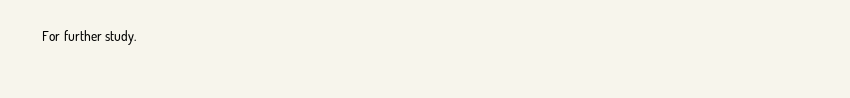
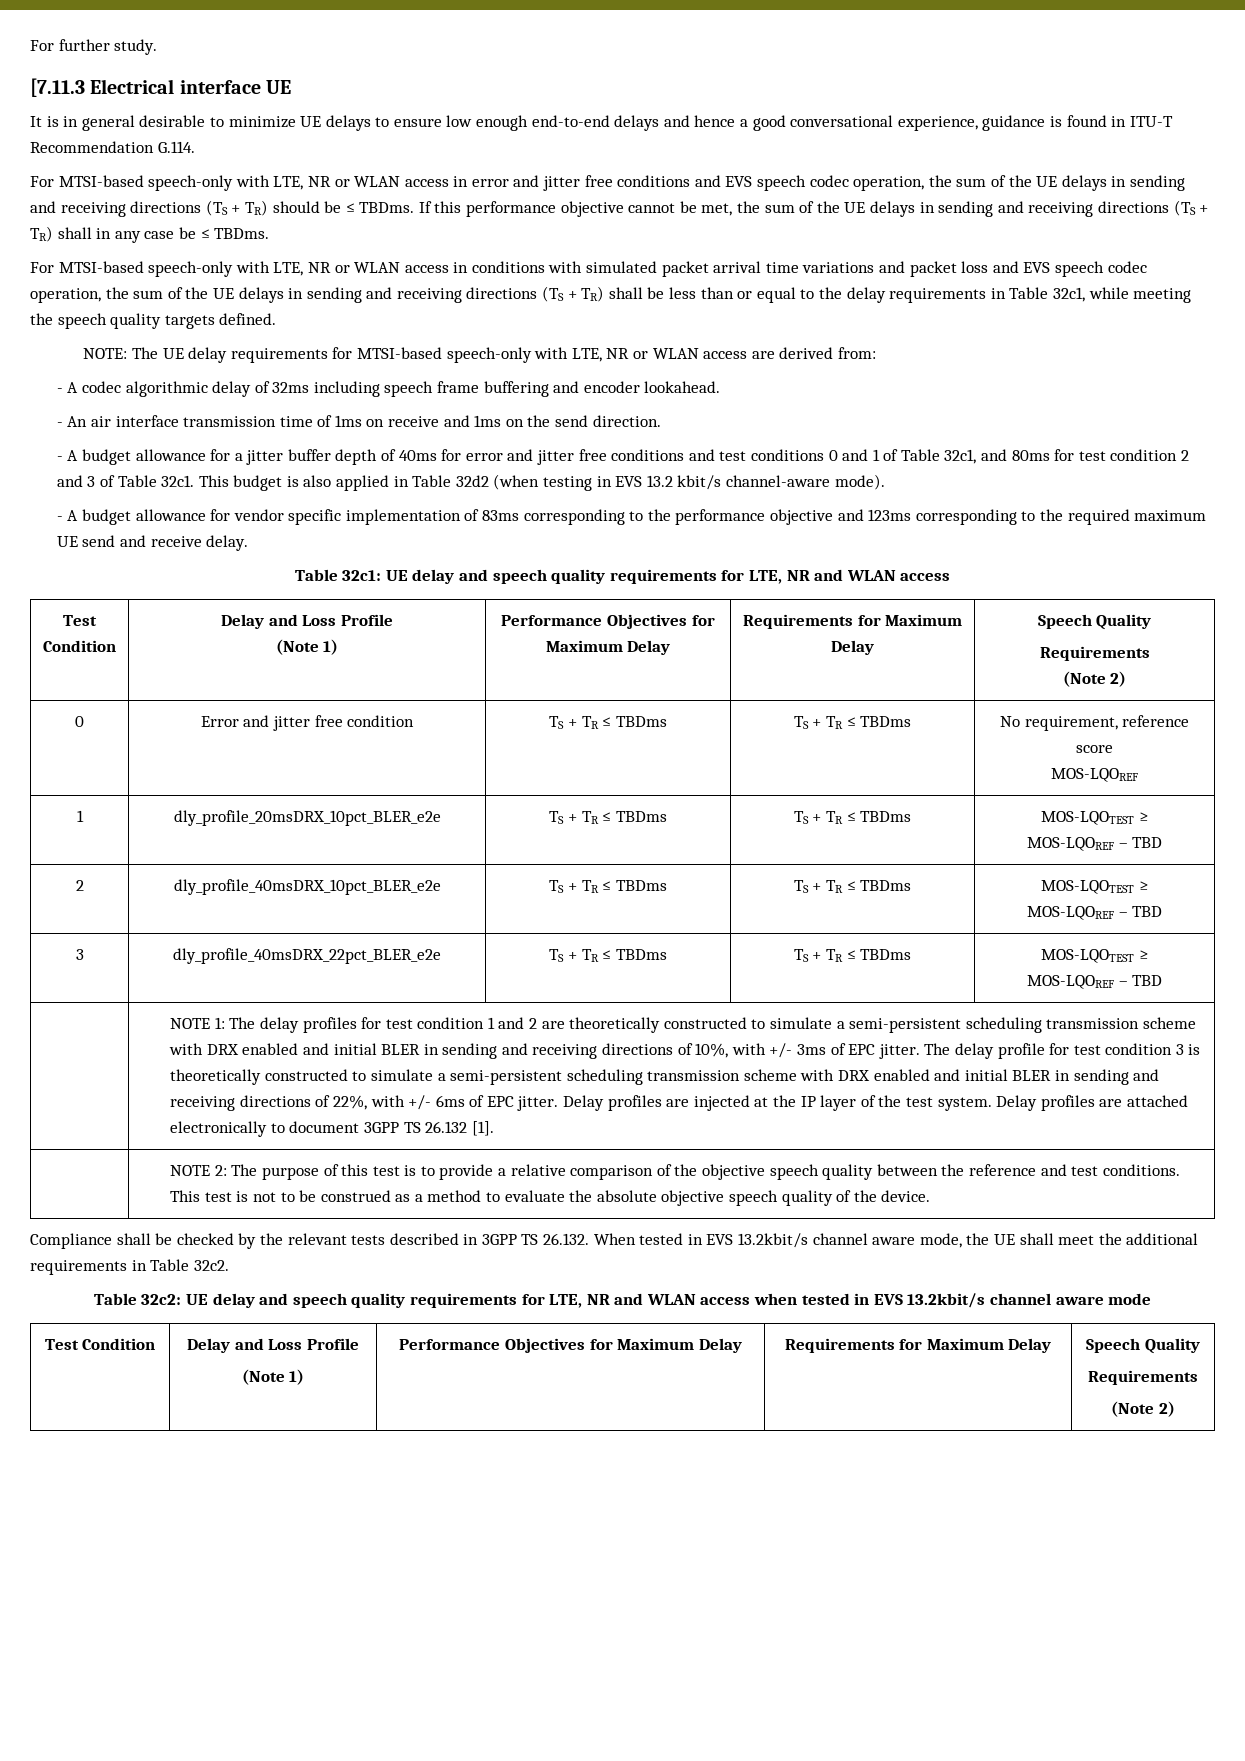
+ [7.11.3 Electrical interface UE
+ It is in general desirable to minimize UE delays to ensure low enough end-to-end delays and hence a good conversational experience, guidance is found in ITU-T Recommendation G.114.
+ For MTSI-based speech-only with LTE, NR or WLAN access in error and jitter free conditions and EVS speech codec operation, the sum of the UE delays in sending and receiving directions (TS + TR) should be ≤ TBDms. If this performance objective cannot be met, the sum of the UE delays in sending and receiving directions (TS + TR) shall in any case be ≤ TBDms.
+ For MTSI-based speech-only with LTE, NR or WLAN access in conditions with simulated packet arrival time variations and packet loss and EVS speech codec operation, the sum of the UE delays in sending and receiving directions (TS + TR) shall be less than or equal to the delay requirements in Table 32c1, while meeting the speech quality targets defined.
+ NOTE: The UE delay requirements for MTSI-based speech-only with LTE, NR or WLAN access are derived from:
+ - A codec algorithmic delay of 32ms including speech frame buffering and encoder lookahead.
+ - An air interface transmission time of 1ms on receive and 1ms on the send direction.
+ - A budget allowance for a jitter buffer depth of 40ms for error and jitter free conditions and test conditions 0 and 1 of Table 32c1, and 80ms for test condition 2 and 3 of Table 32c1. This budget is also applied in Table 32d2 (when testing in EVS 13.2 kbit/s channel-aware mode).
+ - A budget allowance for vendor specific implementation of 83ms corresponding to the performance objective and 123ms corresponding to the required maximum UE send and receive delay.
+ Table 32c1: UE delay and speech quality requirements for LTE, NR and WLAN access
+ Test Condition | Delay and Loss Profile
+ (Note 1) | Performance Objectives for Maximum Delay | Requirements for Maximum Delay | Speech Quality
+ Requirements
+ (Note 2)
+ 0 | Error and jitter free condition | TS + TR ≤ TBDms | TS + TR ≤ TBDms | No requirement, reference score
+ MOS-LQOREF
+ 1 | dly_profile_20msDRX_10pct_BLER_e2e | TS + TR ≤ TBDms | TS + TR ≤ TBDms | MOS-LQOTEST ≥
+ MOS-LQOREF – TBD
+ 2 | dly_profile_40msDRX_10pct_BLER_e2e | TS + TR ≤ TBDms | TS + TR ≤ TBDms | MOS-LQOTEST ≥
+ MOS-LQOREF – TBD
+ 3 | dly_profile_40msDRX_22pct_BLER_e2e | TS + TR ≤ TBDms | TS + TR ≤ TBDms | MOS-LQOTEST ≥
+ MOS-LQOREF – TBD
+ | NOTE 1: The delay profiles for test condition 1 and 2 are theoretically constructed to simulate a semi-persistent scheduling transmission scheme with DRX enabled and initial BLER in sending and receiving directions of 10%, with +/- 3ms of EPC jitter. The delay profile for test condition 3 is theoretically constructed to simulate a semi-persistent scheduling transmission scheme with DRX enabled and initial BLER in sending and receiving directions of 22%, with +/- 6ms of EPC jitter. Delay profiles are injected at the IP layer of the test system. Delay profiles are attached electronically to document 3GPP TS 26.132 [1].
+ | NOTE 2: The purpose of this test is to provide a relative comparison of the objective speech quality between the reference and test conditions. This test is not to be construed as a method to evaluate the absolute objective speech quality of the device.
+ Compliance shall be checked by the relevant tests described in 3GPP TS 26.132. When tested in EVS 13.2kbit/s channel aware mode, the UE shall meet the additional requirements in Table 32c2.
+ Table 32c2: UE delay and speech quality requirements for LTE, NR and WLAN access when tested in EVS 13.2kbit/s channel aware mode
+ Test Condition | Delay and Loss Profile
+ (Note 1) | Performance Objectives for Maximum Delay | Requirements for Maximum Delay | Speech Quality
+ Requirements
+ (Note 2)

